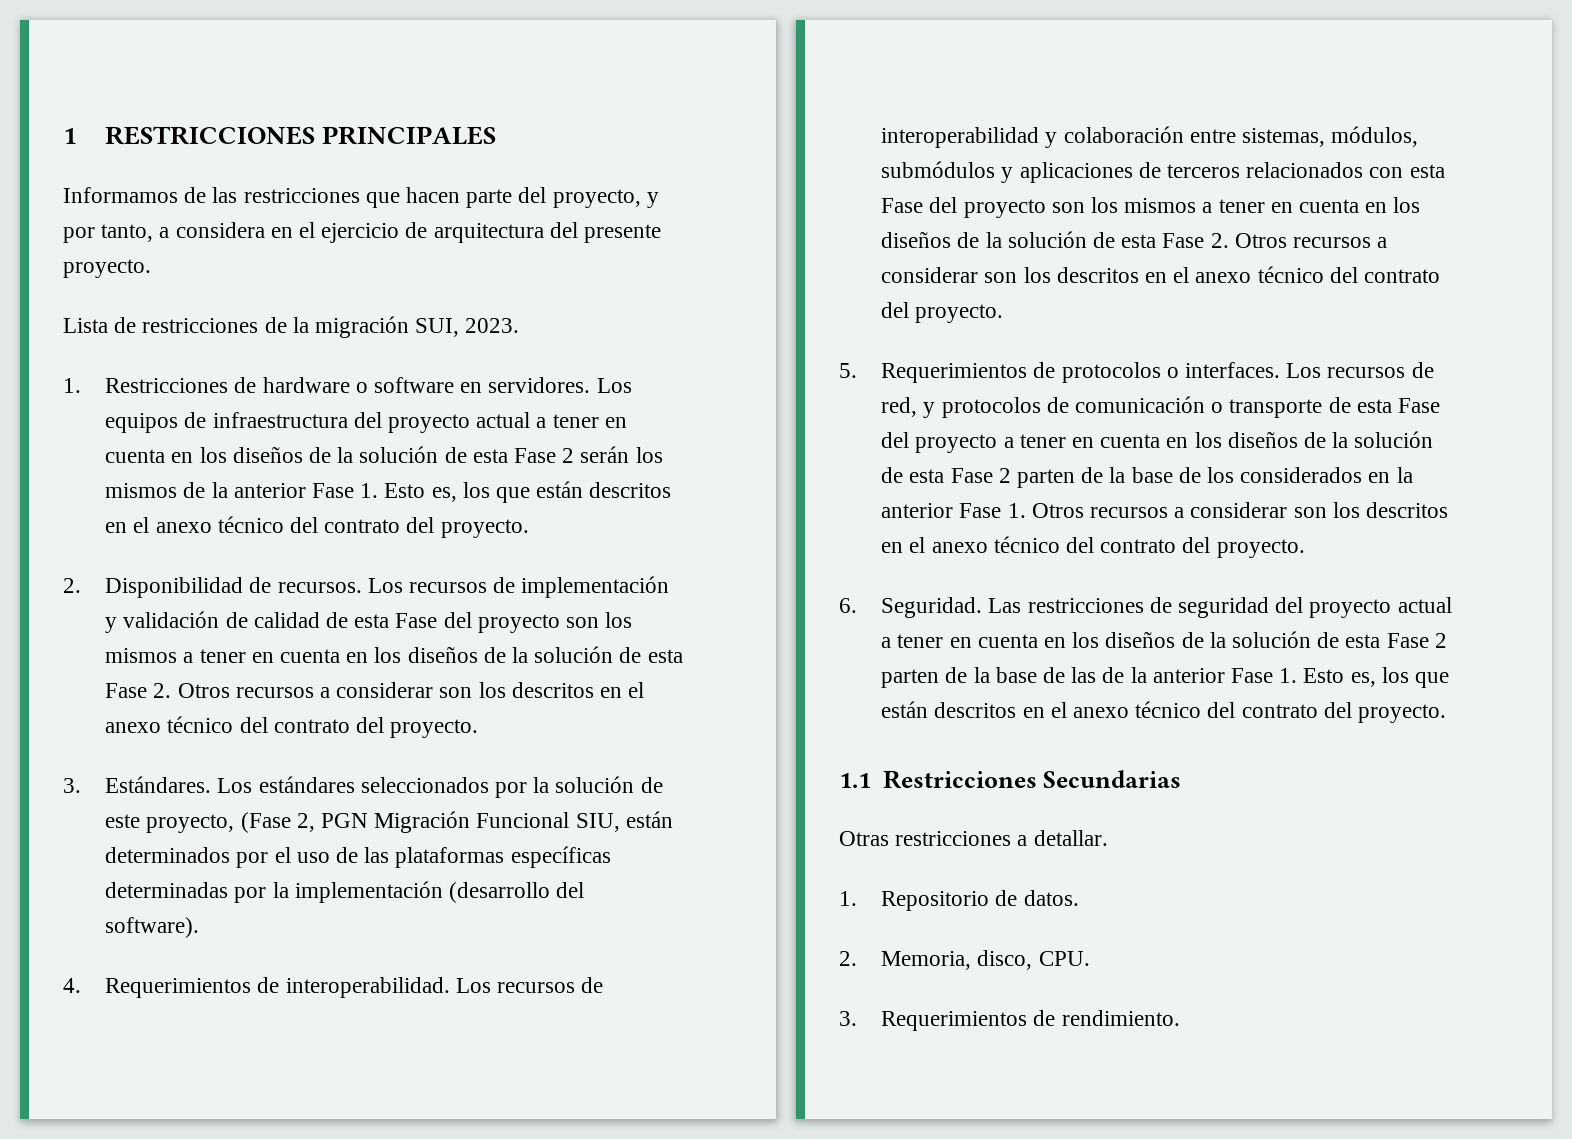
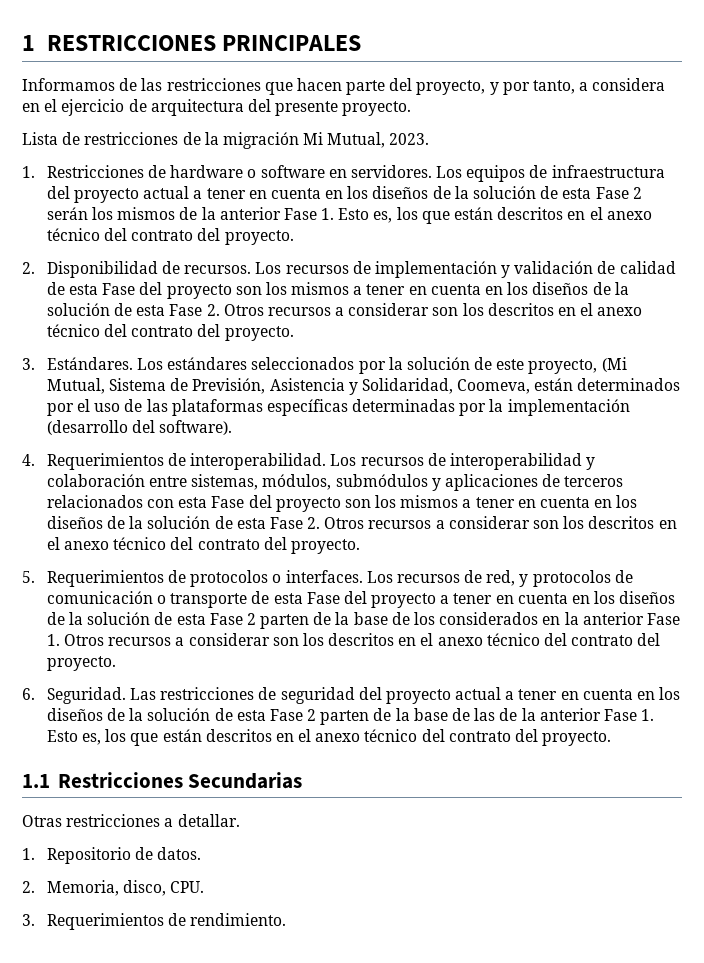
- Lista de restricciones de la migración SUI, 2023.
+ Lista de restricciones de la migración Mi Mutual, 2023.
- Los estándares seleccionados por la solución de este proyecto, (Fase 2, PGN Migración Funcional SIU, están determinados por el uso de las plataformas específicas determinadas por la implementación (desarrollo del software).
+ Los estándares seleccionados por la solución de este proyecto, (Mi Mutual, Sistema de Previsión, Asistencia y Solidaridad, Coomeva, están determinados por el uso de las plataformas específicas determinadas por la implementación (desarrollo del software).

